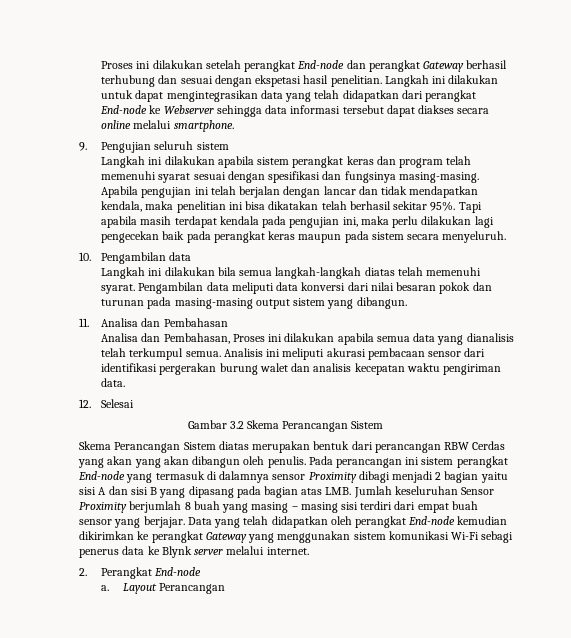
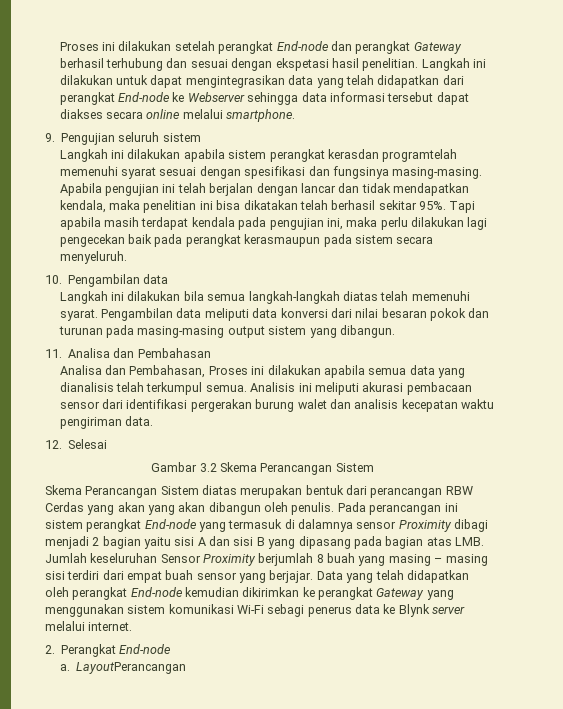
- Langkah ini dilakukan apabila sistem perangkat keras dan program telah memenuhi syarat sesuai dengan spesifikasi dan fungsinya masing-masing.
+ Langkah ini dilakukan apabila sistem perangkat kerasdan programtelah memenuhi syarat sesuai dengan spesifikasi dan fungsinya masing-masing.
- Tapi apabila masih terdapat kendala pada pengujian ini, maka perlu dilakukan lagi pengecekan baik pada perangkat keras maupun pada sistem secara menyeluruh.
+ Tapi apabila masih terdapat kendala pada pengujian ini, maka perlu dilakukan lagi pengecekan baik pada perangkat kerasmaupun pada sistem secara menyeluruh.
- Layout Perancangan
+ LayoutPerancangan

